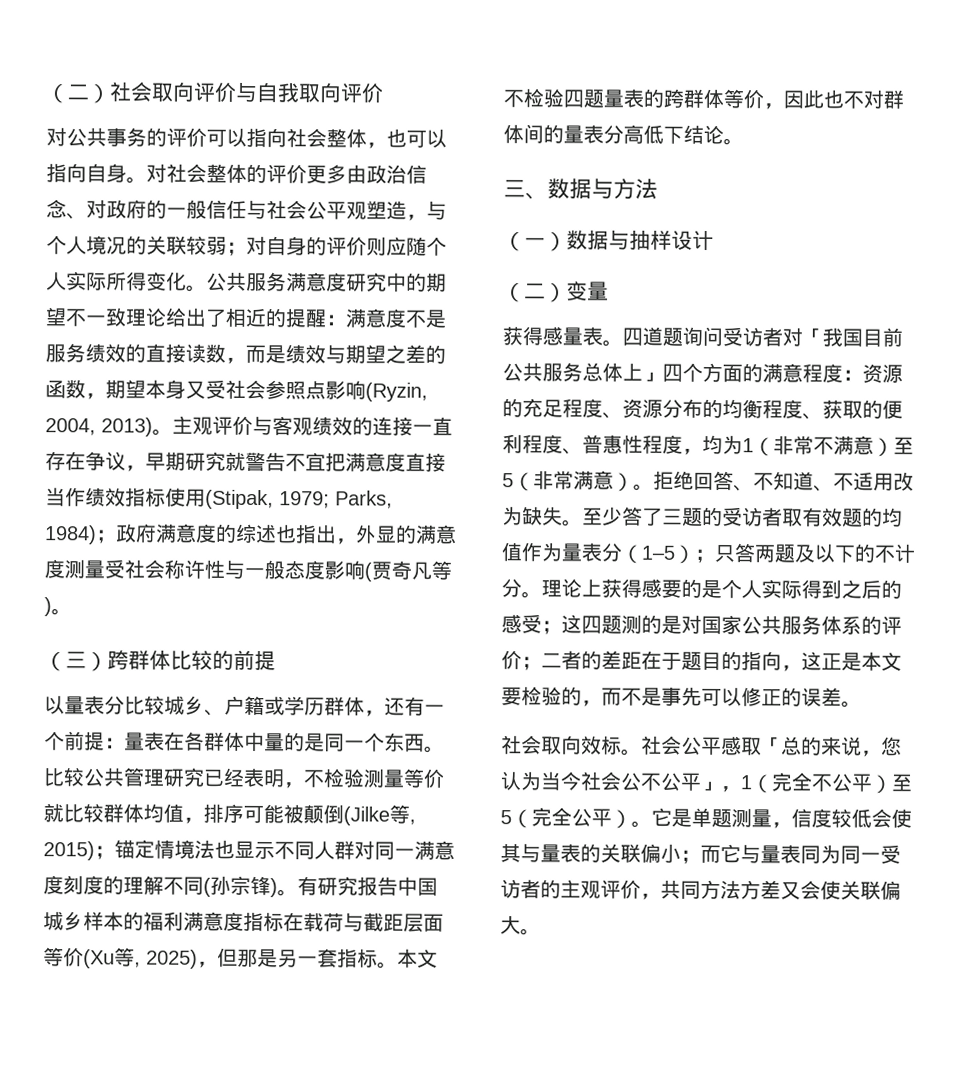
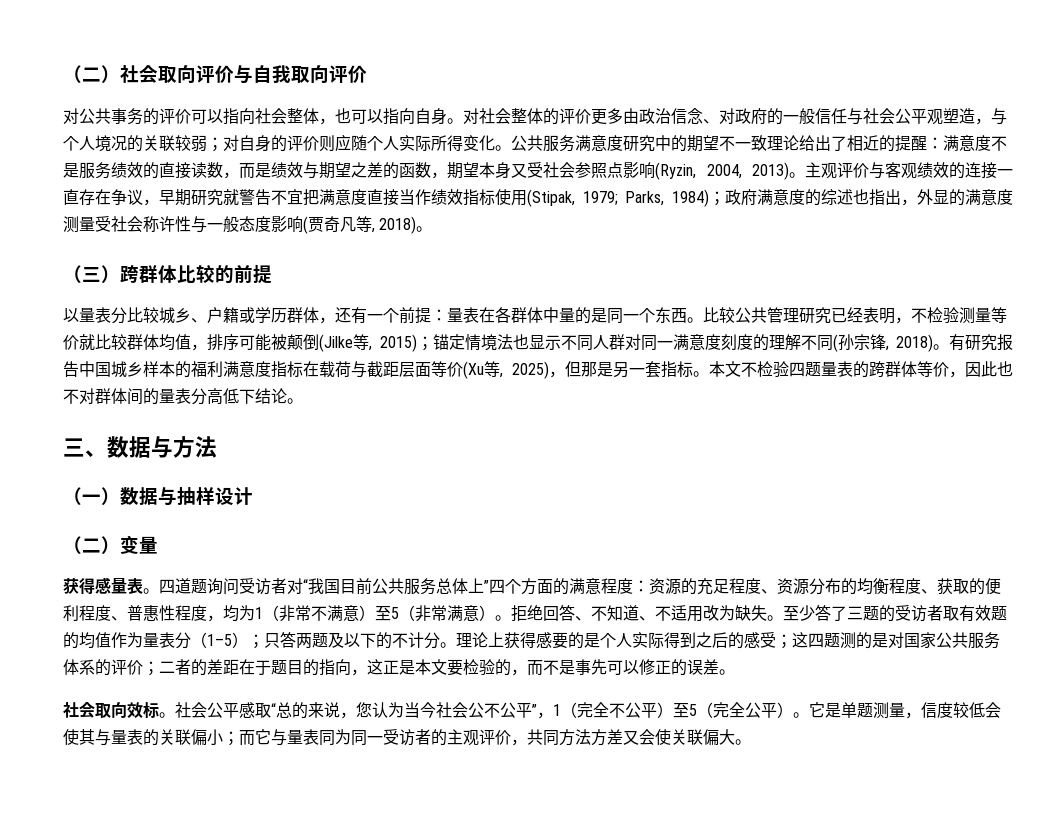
- 主观评价与客观绩效的连接一直存在争议，早期研究就警告不宜把满意度直接当作绩效指标使用(Stipak, 1979; Parks, 1984)；政府满意度的综述也指出，外显的满意度测量受社会称许性与一般态度影响(贾奇凡等)。
+ 主观评价与客观绩效的连接一直存在争议，早期研究就警告不宜把满意度直接当作绩效指标使用(Stipak, 1979; Parks, 1984)；政府满意度的综述也指出，外显的满意度测量受社会称许性与一般态度影响(贾奇凡等, 2018)。
- 比较公共管理研究已经表明，不检验测量等价就比较群体均值，排序可能被颠倒(Jilke等, 2015)；锚定情境法也显示不同人群对同一满意度刻度的理解不同(孙宗锋)。
+ 比较公共管理研究已经表明，不检验测量等价就比较群体均值，排序可能被颠倒(Jilke等, 2015)；锚定情境法也显示不同人群对同一满意度刻度的理解不同(孙宗锋, 2018)。
- 四道题询问受访者对「我国目前公共服务总体上」四个方面的满意程度：资源的充足程度、资源分布的均衡程度、获取的便利程度、普惠性程度，均为1（非常不满意）至5（非常满意）。
+ 四道题询问受访者对“我国目前公共服务总体上”四个方面的满意程度：资源的充足程度、资源分布的均衡程度、获取的便利程度、普惠性程度，均为1（非常不满意）至5（非常满意）。
- 社会公平感取「总的来说，您认为当今社会公不公平」，1（完全不公平）至5（完全公平）。
+ 社会公平感取“总的来说，您认为当今社会公不公平”，1（完全不公平）至5（完全公平）。

